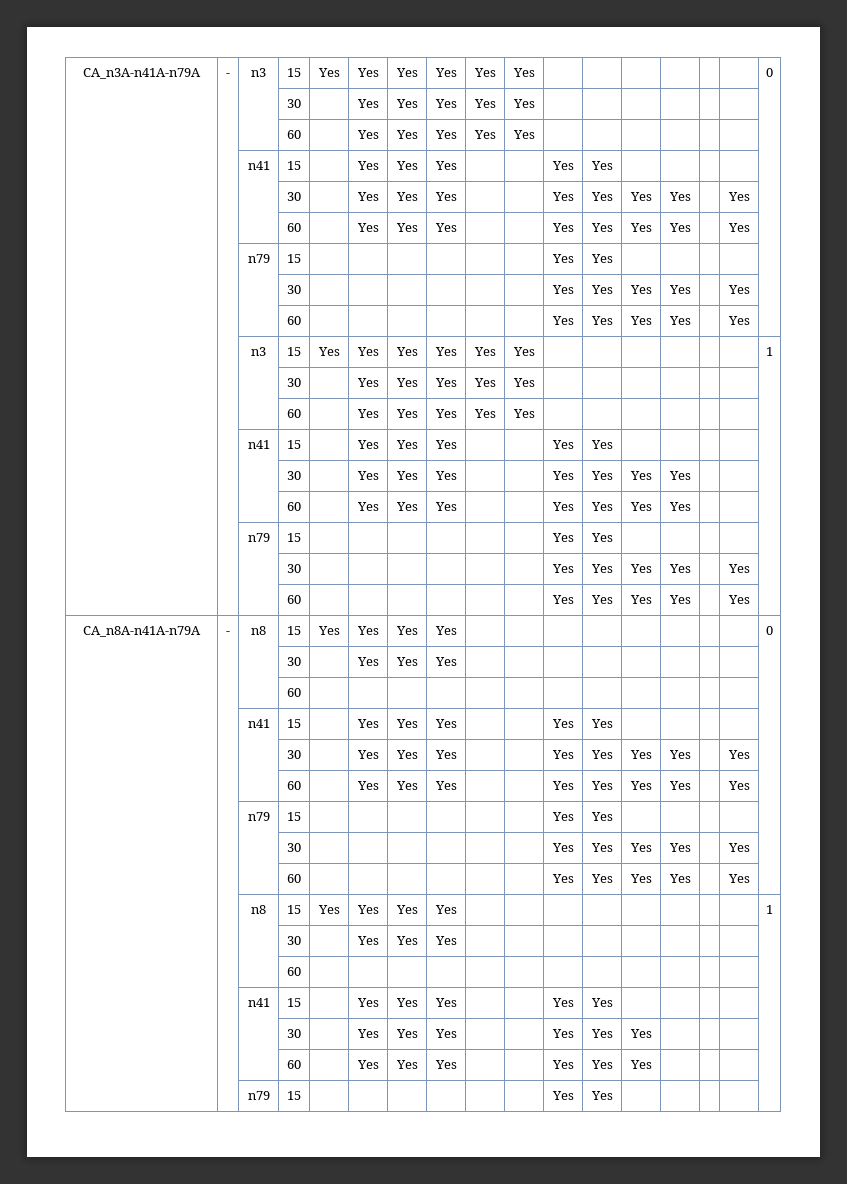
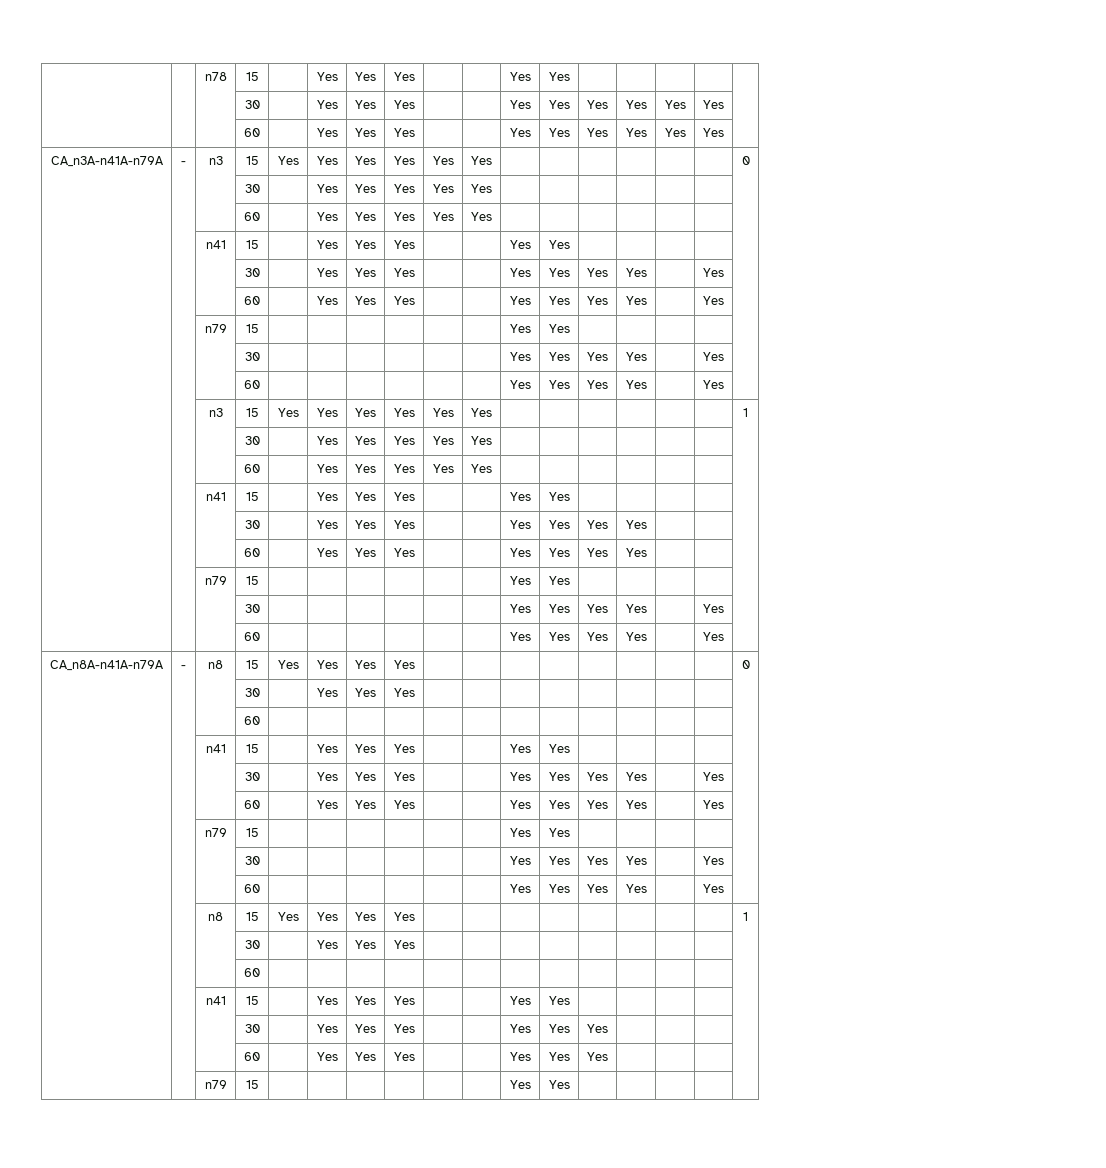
+ | | n78 | 15 | | Yes | Yes | Yes | | | Yes | Yes | | | | |
+ | | | 30 | | Yes | Yes | Yes | | | Yes | Yes | Yes | Yes | Yes | Yes |
+ | | | 60 | | Yes | Yes | Yes | | | Yes | Yes | Yes | Yes | Yes | Yes |

